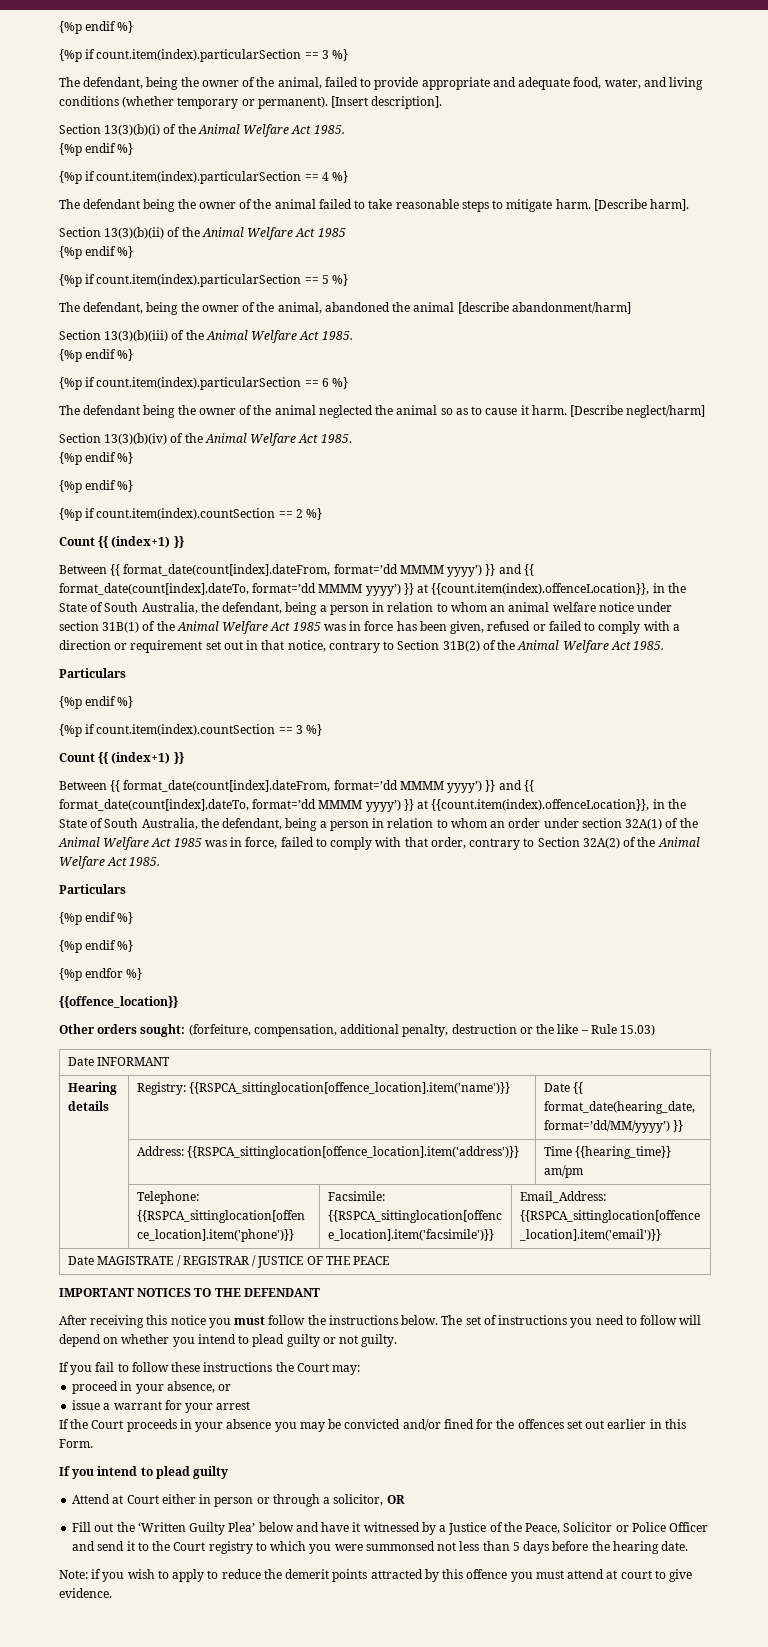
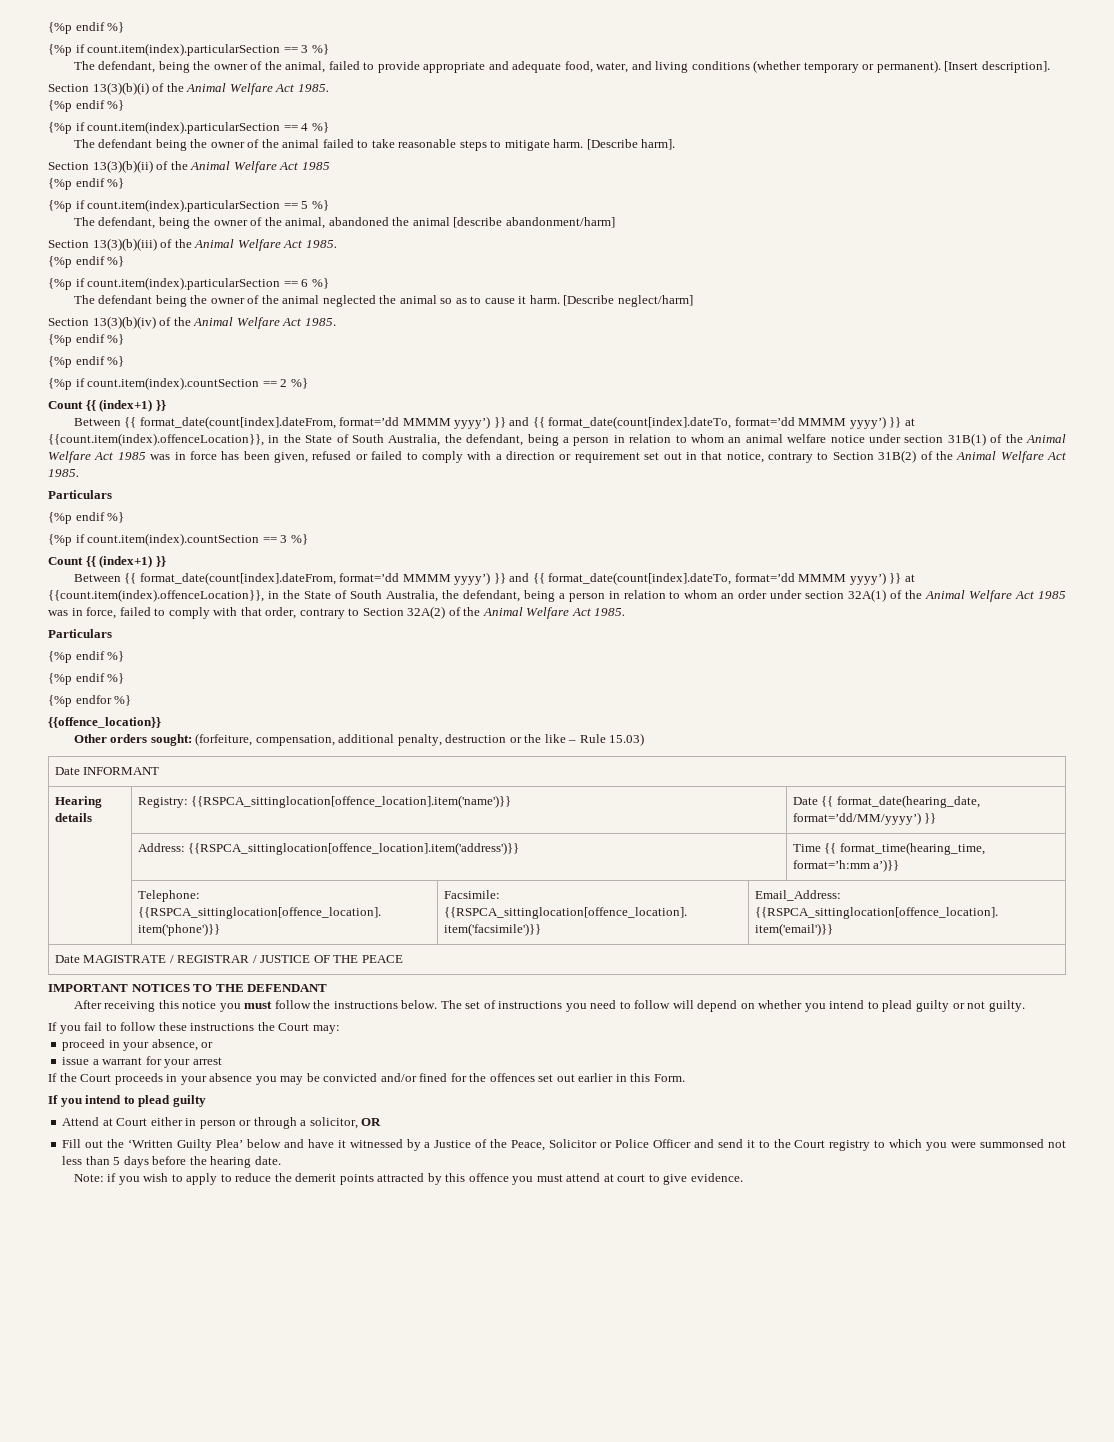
- | Address: {{RSPCA_sittinglocation[offence_location].item('address')}} | Time {{hearing_time}} am/pm
+ | Address: {{RSPCA_sittinglocation[offence_location].item('address')}} | Time {{ format_time(hearing_time, format=’h:mm a’)}}

